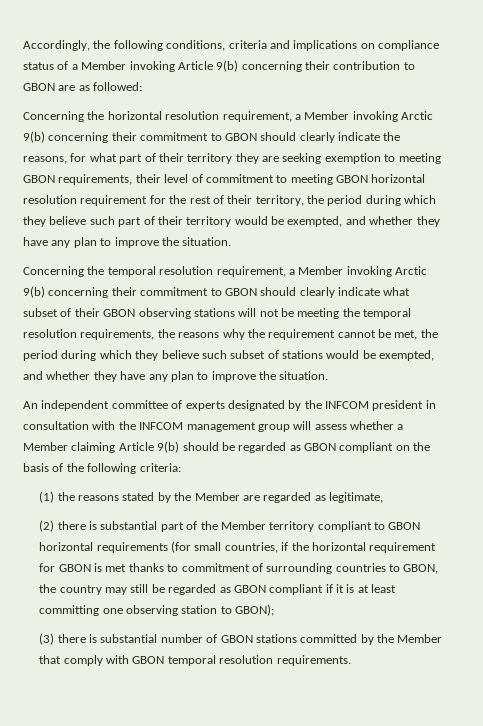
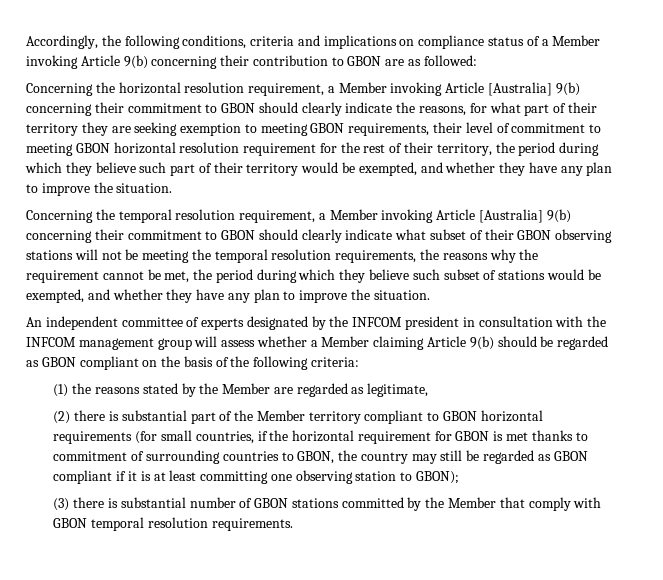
- Concerning the horizontal resolution requirement, a Member invoking Arctic 9(b) concerning their commitment to GBON should clearly indicate the reasons, for what part of their territory they are seeking exemption to meeting GBON requirements, their level of commitment to meeting GBON horizontal resolution requirement for the rest of their territory, the period during which they believe such part of their territory would be exempted, and whether they have any plan to improve the situation.
+ Concerning the horizontal resolution requirement, a Member invoking Article [Australia] 9(b) concerning their commitment to GBON should clearly indicate the reasons, for what part of their territory they are seeking exemption to meeting GBON requirements, their level of commitment to meeting GBON horizontal resolution requirement for the rest of their territory, the period during which they believe such part of their territory would be exempted, and whether they have any plan to improve the situation.
- Concerning the temporal resolution requirement, a Member invoking Arctic 9(b) concerning their commitment to GBON should clearly indicate what subset of their GBON observing stations will not be meeting the temporal resolution requirements, the reasons why the requirement cannot be met, the period during which they believe such subset of stations would be exempted, and whether they have any plan to improve the situation.
+ Concerning the temporal resolution requirement, a Member invoking Article [Australia] 9(b) concerning their commitment to GBON should clearly indicate what subset of their GBON observing stations will not be meeting the temporal resolution requirements, the reasons why the requirement cannot be met, the period during which they believe such subset of stations would be exempted, and whether they have any plan to improve the situation.

